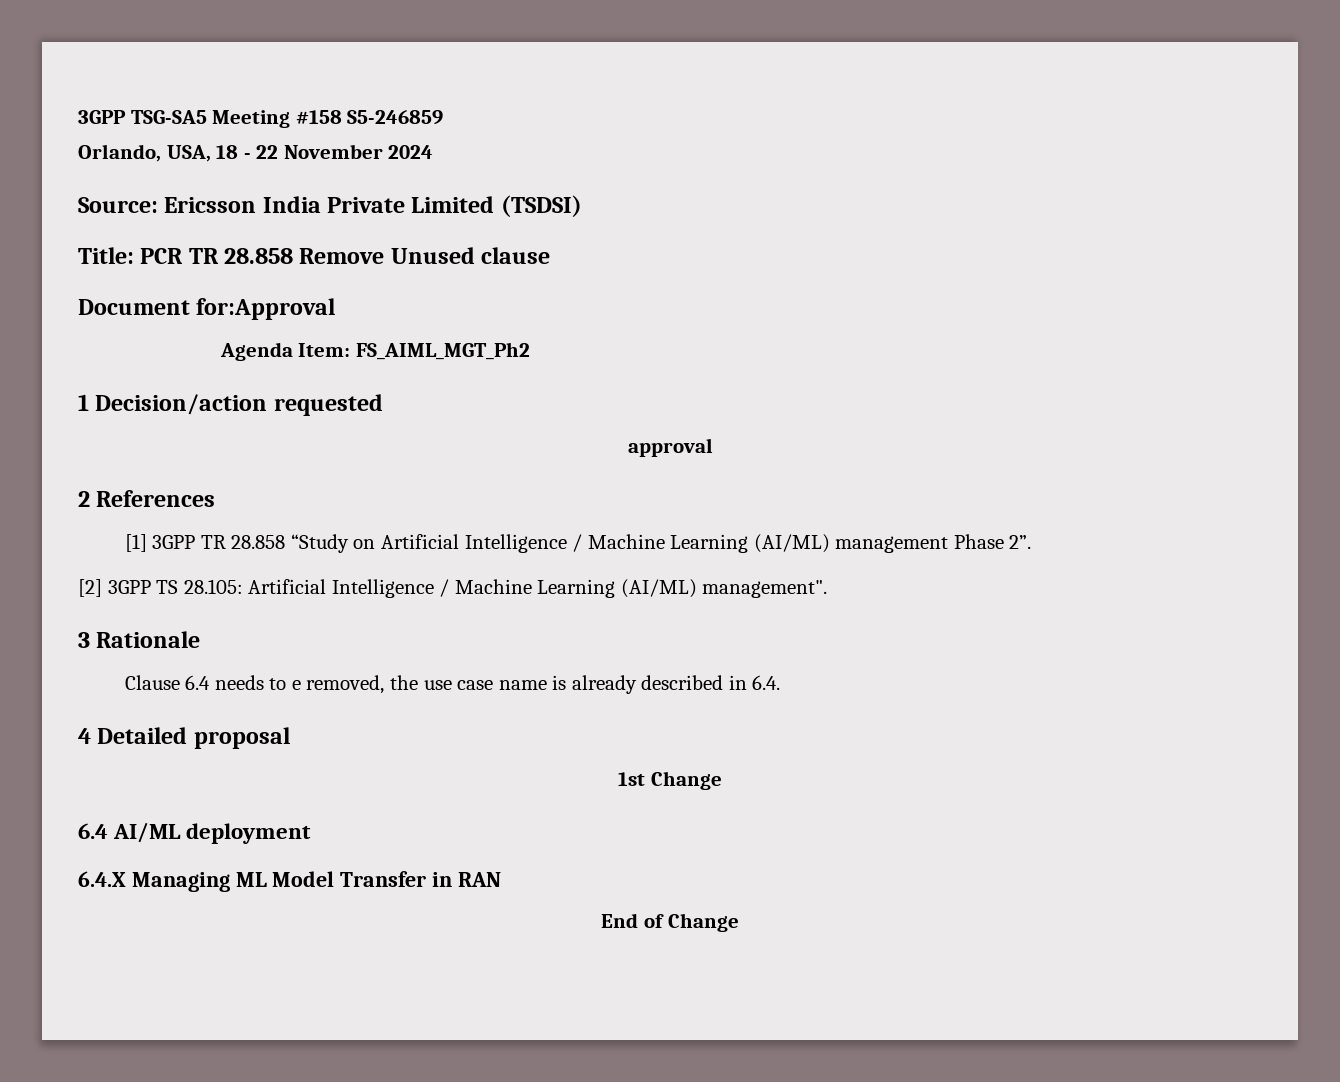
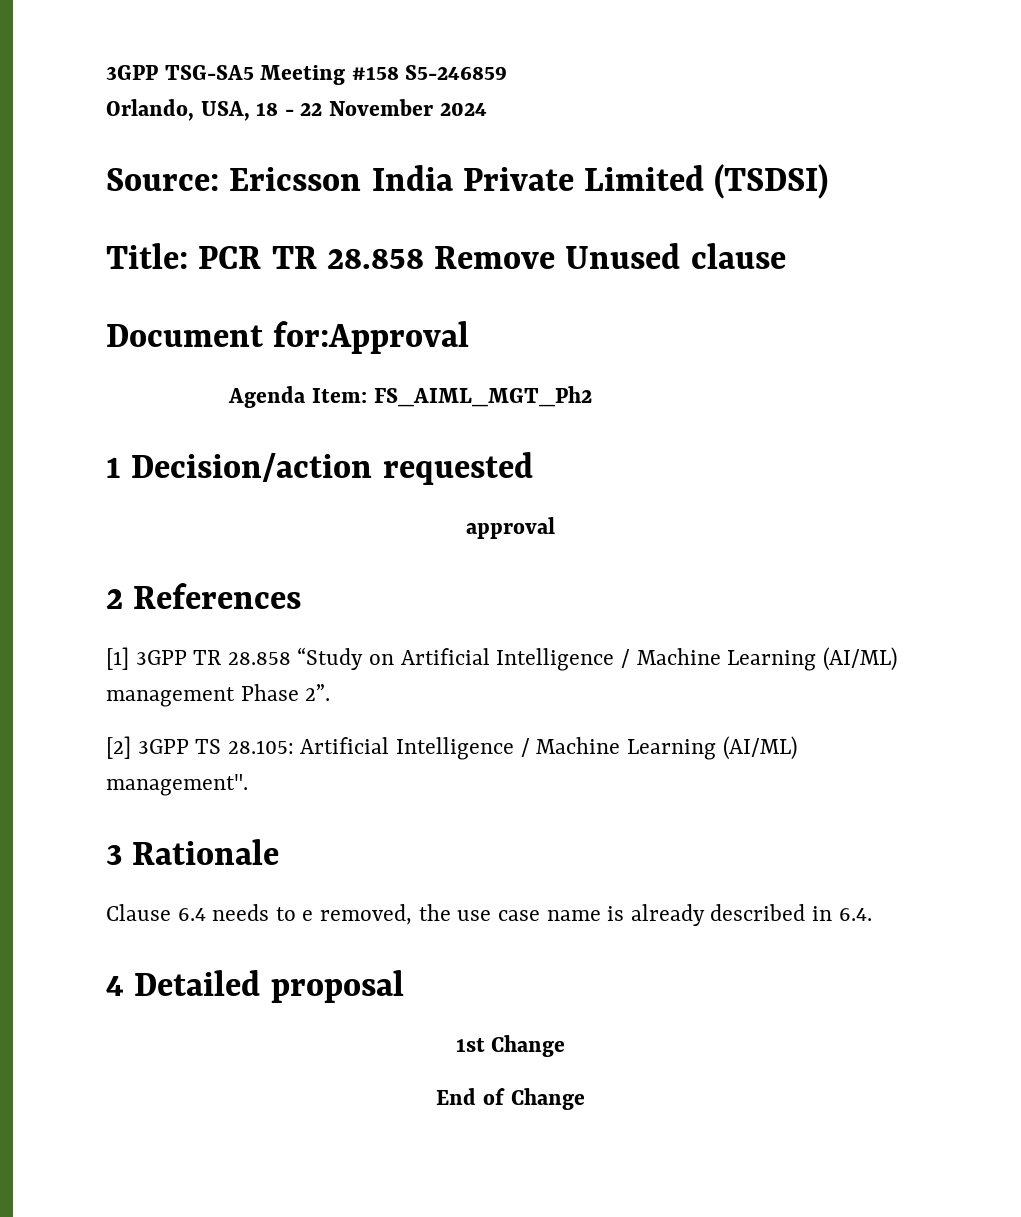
- 6.4 AI/ML deployment
- 6.4.X Managing ML Model Transfer in RAN

